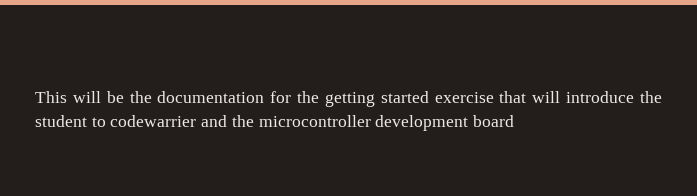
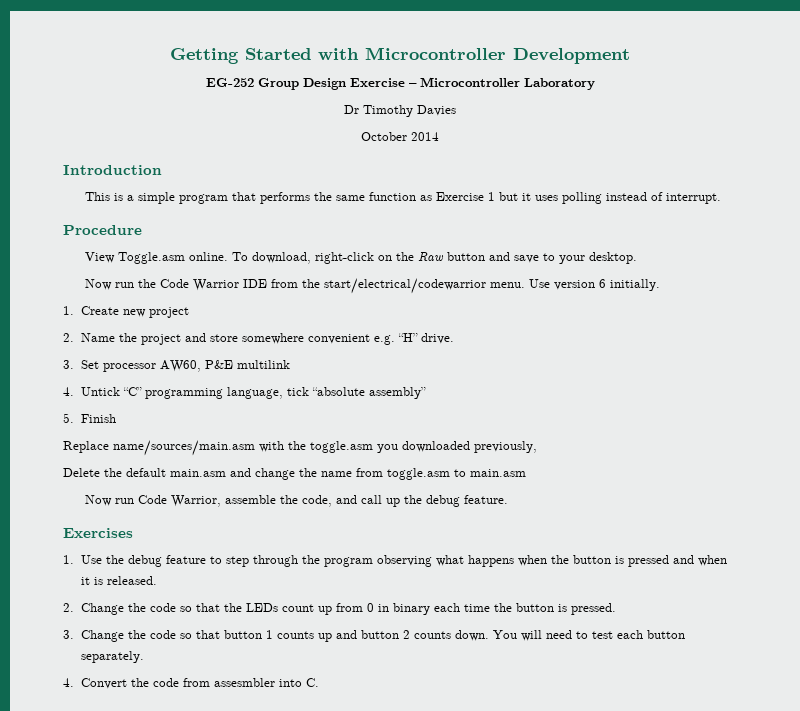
- This will be the documentation for the getting started exercise that will introduce the student to codewarrier and the microcontroller development board
+ Getting Started with Microcontroller Development
+ EG-252 Group Design Exercise – Microcontroller Laboratory
+ Dr Timothy Davies
+ October 2014
+ Introduction
+ This is a simple program that performs the same function as Exercise 1 but it uses polling instead of interrupt.
+ Procedure
+ View Toggle.asm online. To download, right-click on the Raw button and save to your desktop.
+ Now run the Code Warrior IDE from the start/electrical/codewarrior menu. Use version 6 initially.
+ 1. Create new project
+ 2. Name the project and store somewhere convenient e.g. “H” drive.
+ 3. Set processor AW60, P&E multilink
+ 4. Untick “C” programming language, tick “absolute assembly”
+ 5. Finish
+ Replace name/sources/main.asm with the toggle.asm you downloaded previously,
+ Delete the default main.asm and change the name from toggle.asm to main.asm
+ Now run Code Warrior, assemble the code, and call up the debug feature.
+ Exercises
+ 1. Use the debug feature to step through the program observing what happens when the button is pressed and when it is released.
+ 2. Change the code so that the LEDs count up from 0 in binary each time the button is pressed.
+ 3. Change the code so that button 1 counts up and button 2 counts down. You will need to test each button separately.
+ 4. Convert the code from assesmbler into C.

